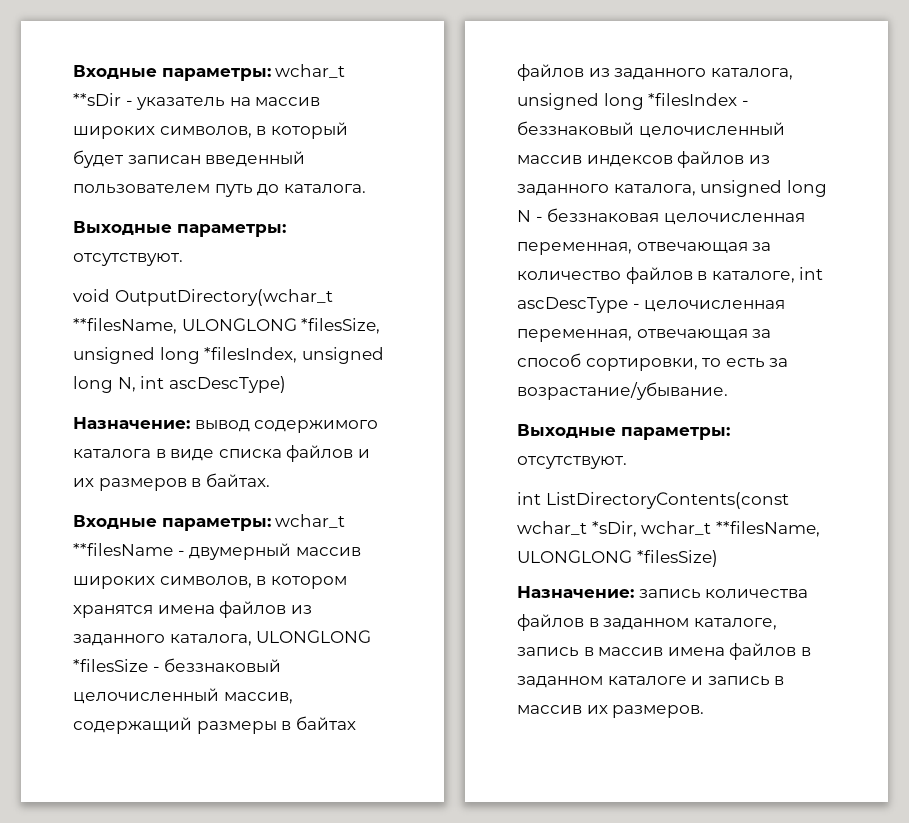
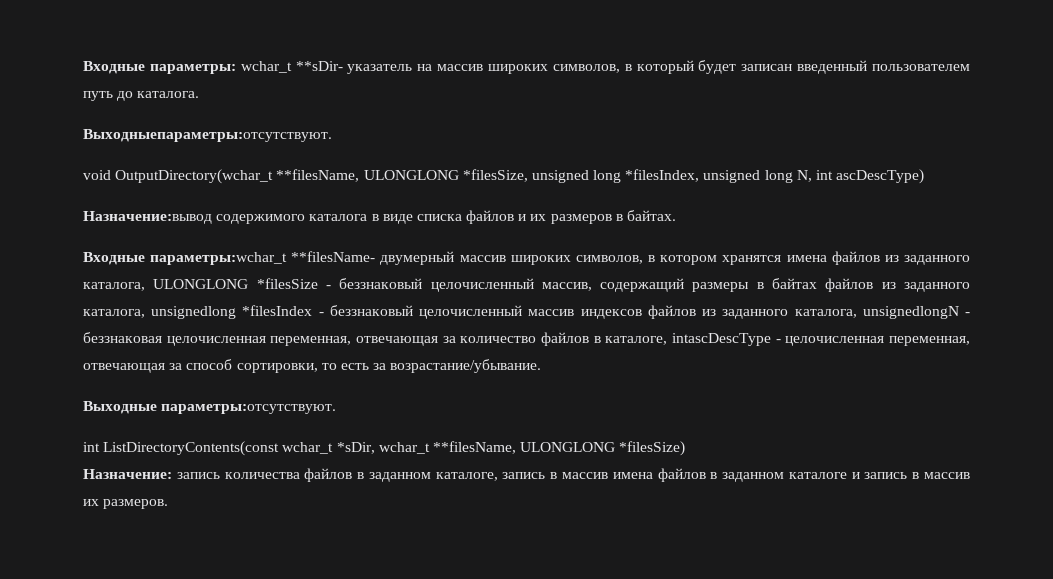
- Входные параметры: wchar_t **sDir - указатель на массив широких символов, в который будет записан введенный пользователем путь до каталога.
- Выходные параметры: отсутствуют.
+ Входные параметры: wchar_t **sDir- указатель на массив широких символов, в который будет записан введенный пользователем путь до каталога.
+ Выходныепараметры:отсутствуют.
- Назначение: вывод содержимого каталога в виде списка файлов и их размеров в байтах.
+ Назначение:вывод содержимого каталога в виде списка файлов и их размеров в байтах.
- Входные параметры: wchar_t **filesName - двумерный массив широких символов, в котором хранятся имена файлов из заданного каталога, ULONGLONG *filesSize - беззнаковый целочисленный массив, содержащий размеры в байтах файлов из заданного каталога, unsigned long *filesIndex - беззнаковый целочисленный массив индексов файлов из заданного каталога, unsigned long N - беззнаковая целочисленная переменная, отвечающая за количество файлов в каталоге, int ascDescType - целочисленная переменная, отвечающая за способ сортировки, то есть за возрастание/убывание.
- Выходные параметры: отсутствуют.
+ Входные параметры:wchar_t **filesName- двумерный массив широких символов, в котором хранятся имена файлов из заданного каталога, ULONGLONG *filesSize - беззнаковый целочисленный массив, содержащий размеры в байтах файлов из заданного каталога, unsignedlong *filesIndex - беззнаковый целочисленный массив индексов файлов из заданного каталога, unsignedlongN - беззнаковая целочисленная переменная, отвечающая за количество файлов в каталоге, intascDescType - целочисленная переменная, отвечающая за способ сортировки, то есть за возрастание/убывание.
+ Выходные параметры:отсутствуют.

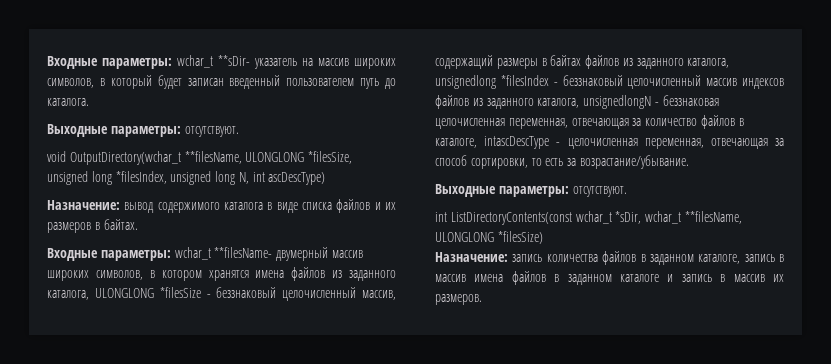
  Входные параметры: wchar_t **sDir- указатель на массив широких символов, в который будет записан введенный пользователем путь до каталога.
- Выходныепараметры:отсутствуют.
+ Выходные параметры: отсутствуют.
- Назначение:вывод содержимого каталога в виде списка файлов и их размеров в байтах.
+ Назначение: вывод содержимого каталога в виде списка файлов и их размеров в байтах.
- Входные параметры:wchar_t **filesName- двумерный массив широких символов, в котором хранятся имена файлов из заданного каталога, ULONGLONG *filesSize - беззнаковый целочисленный массив, содержащий размеры в байтах файлов из заданного каталога, unsignedlong *filesIndex - беззнаковый целочисленный массив индексов файлов из заданного каталога, unsignedlongN - беззнаковая целочисленная переменная, отвечающая за количество файлов в каталоге, intascDescType - целочисленная переменная, отвечающая за способ сортировки, то есть за возрастание/убывание.
- Выходные параметры:отсутствуют.
+ Входные параметры: wchar_t **filesName- двумерный массив широких символов, в котором хранятся имена файлов из заданного каталога, ULONGLONG *filesSize - беззнаковый целочисленный массив, содержащий размеры в байтах файлов из заданного каталога, unsignedlong *filesIndex - беззнаковый целочисленный массив индексов файлов из заданного каталога, unsignedlongN - беззнаковая целочисленная переменная, отвечающая за количество файлов в каталоге, intascDescType - целочисленная переменная, отвечающая за способ сортировки, то есть за возрастание/убывание.
+ Выходные параметры: отсутствуют.

